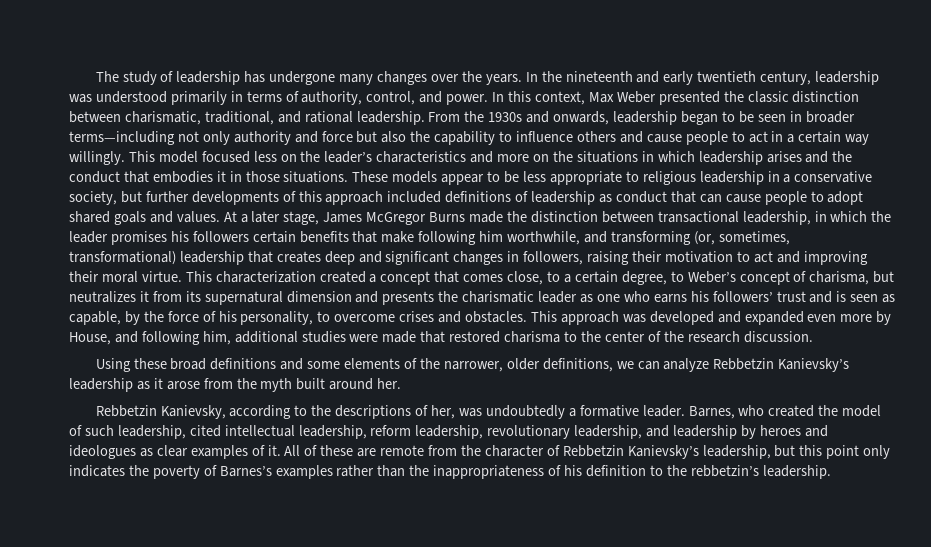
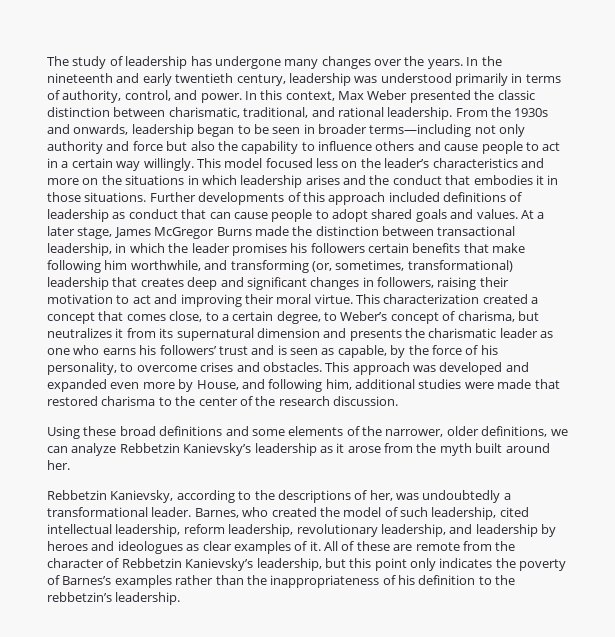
- These models appear to be less appropriate to religious leadership in a conservative society, but further developments of this approach included definitions of leadership as conduct that can cause people to adopt shared goals and values.
+ Further developments of this approach included definitions of leadership as conduct that can cause people to adopt shared goals and values.
- Rebbetzin Kanievsky, according to the descriptions of her, was undoubtedly a formative leader.
+ Rebbetzin Kanievsky, according to the descriptions of her, was undoubtedly a transformational leader.

